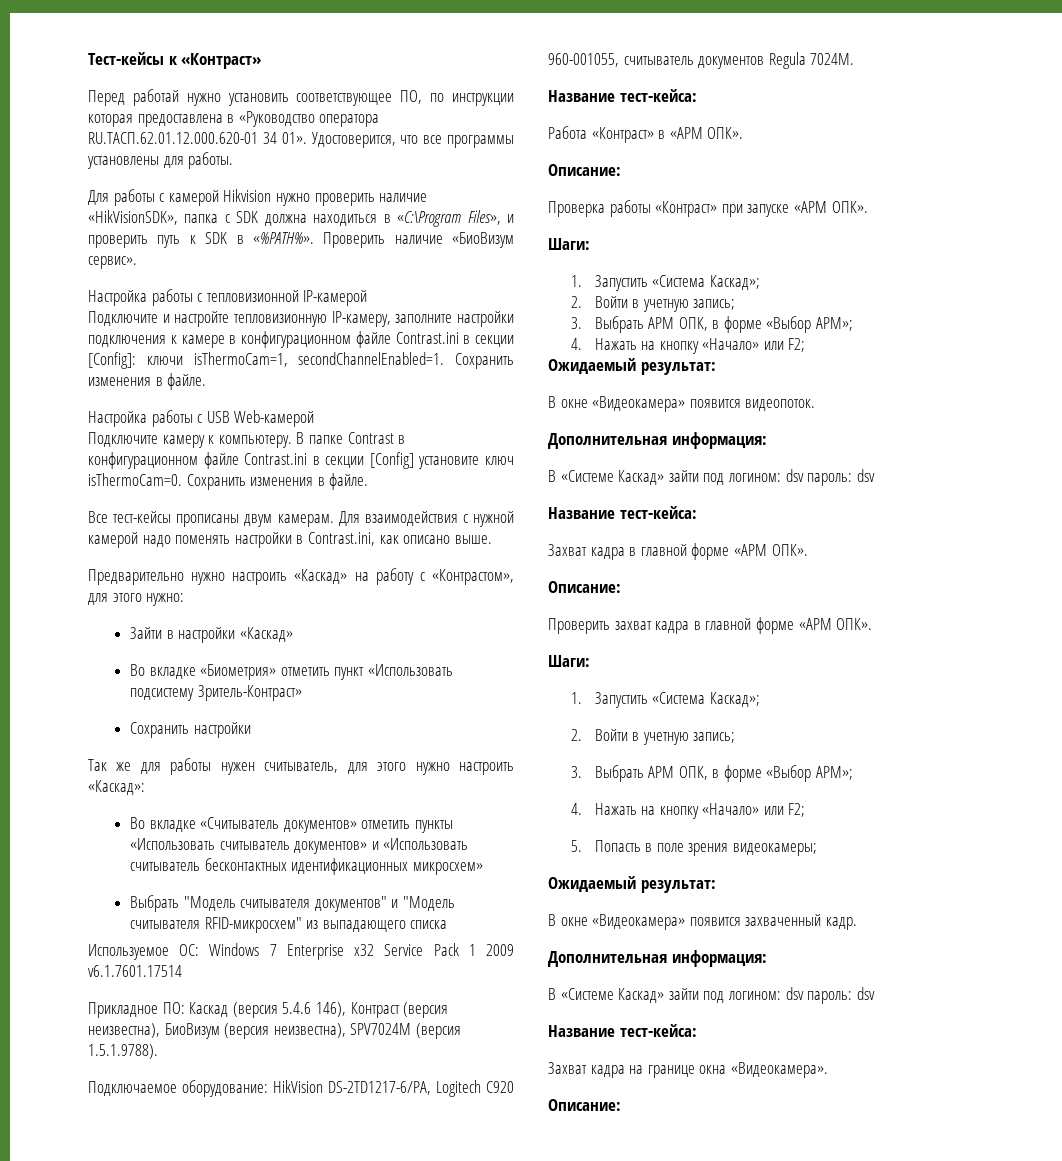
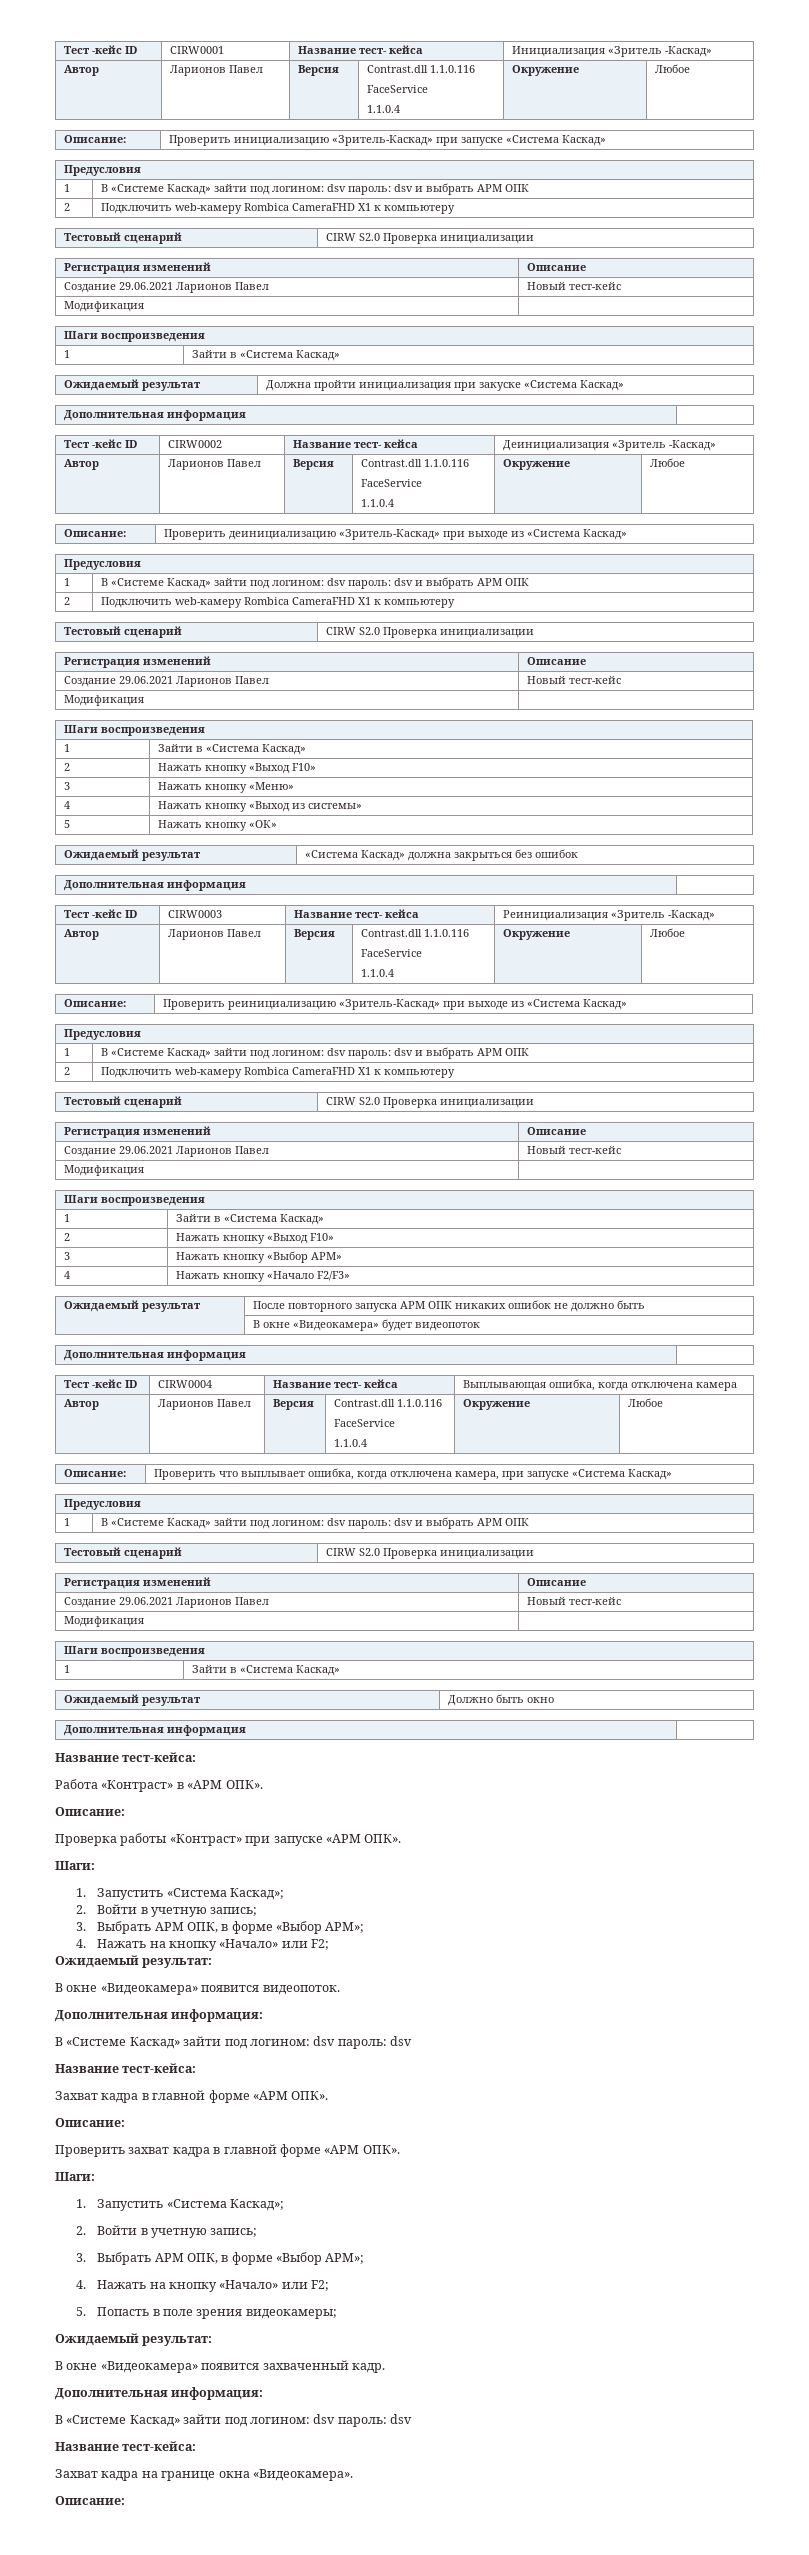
- Тест-кейсы к «Контраст»
- Перед работай нужно установить соответствующее ПО, по инструкции которая предоставлена в «Руководство оператора RU.ТАСП.62.01.12.000.620-01 34 01». Удостоверится, что все программы установлены для работы.
- Для работы с камерой Hikvision нужно проверить наличие «HikVisionSDK», папка с SDK должна находиться в «C:\Program Files», и проверить путь к SDK в «%PATH%». Проверить наличие «БиоВизум сервис».
- Настройка работы с тепловизионной IP-камерой
- Подключите и настройте тепловизионную IP-камеру, заполните настройки подключения к камере в конфигурационном файле Contrast.ini в секции [Config]: ключи isThermoCam=1, secondChannelEnabled=1. Сохранить изменения в файле.
- Настройка работы с USB Web-камерой
- Подключите камеру к компьютеру. В папке Contrast в конфигурационном файле Contrast.ini в секции [Config] установите ключ isThermoCam=0. Сохранить изменения в файле.
- Все тест-кейсы прописаны двум камерам. Для взаимодействия с нужной камерой надо поменять настройки в Contrast.ini, как описано выше.
- Предварительно нужно настроить «Каскад» на работу с «Контрастом», для этого нужно:
- Зайти в настройки «Каскад»
- Во вкладке «Биометрия» отметить пункт «Использовать подсистему Зритель-Контраст»
- Сохранить настройки
- Так же для работы нужен считыватель, для этого нужно настроить «Каскад»:
- Во вкладке «Считыватель документов» отметить пункты «Использовать считыватель документов» и «Использовать считыватель бесконтактных идентификационных микросхем»
- Выбрать "Модель считывателя документов" и "Модель считывателя RFID-микросхем" из выпадающего списка
- Используемое ОС: Windows 7 Enterprise x32 Service Pack 1 2009 v6.1.7601.17514
- Прикладное ПО: Каскад (версия 5.4.6 146), Контраст (версия неизвестна), БиоВизум (версия неизвестна), SPV7024M (версия 1.5.1.9788).
- Подключаемое оборудование: HikVision DS-2TD1217-6/PA, Logitech C920 960-001055, считыватель документов Regula 7024M.
+ Тест -кейс ID | CIRW0001 | Название тест- кейса | Инициализация «Зритель -Каскад»
+ Автор | Ларионов Павел | Версия | Contrast.dll 1.1.0.116
+ FaceService
+ 1.1.0.4 | Окружение | Любое
+ Описание: | Проверить инициализацию «Зритель-Каскад» при запуске «Система Каскад»
+ Предусловия
+ 1 | В «Системе Каскад» зайти под логином: dsv пароль: dsv и выбрать АРМ ОПК
+ 2 | Подключить web-камеру Rombica CameraFHD X1 к компьютеру
+ Тестовый сценарий | CIRW S2.0 Проверка инициализации
+ Регистрация изменений | Описание
+ Создание 29.06.2021 Ларионов Павел | Новый тест-кейс
+ Модификация |
+ Шаги воспроизведения
+ 1 | Зайти в «Система Каскад»
+ Ожидаемый результат | Должна пройти инициализация при закуске «Система Каскад»
+ Дополнительная информация |
+ Тест -кейс ID | CIRW0002 | Название тест- кейса | Деинициализация «Зритель -Каскад»
+ Автор | Ларионов Павел | Версия | Contrast.dll 1.1.0.116
+ FaceService
+ 1.1.0.4 | Окружение | Любое
+ Описание: | Проверить деинициализацию «Зритель-Каскад» при выходе из «Система Каскад»
+ Предусловия
+ 1 | В «Системе Каскад» зайти под логином: dsv пароль: dsv и выбрать АРМ ОПК
+ 2 | Подключить web-камеру Rombica CameraFHD X1 к компьютеру
+ Тестовый сценарий | CIRW S2.0 Проверка инициализации
+ Регистрация изменений | Описание
+ Создание 29.06.2021 Ларионов Павел | Новый тест-кейс
+ Модификация |
+ Шаги воспроизведения
+ 1 | Зайти в «Система Каскад»
+ 2 | Нажать кнопку «Выход F10»
+ 3 | Нажать кнопку «Меню»
+ 4 | Нажать кнопку «Выход из системы»
+ 5 | Нажать кнопку «ОК»
+ Ожидаемый результат | «Система Каскад» должна закрыться без ошибок
+ Дополнительная информация |
+ Тест -кейс ID | CIRW0003 | Название тест- кейса | Реинициализация «Зритель -Каскад»
+ Автор | Ларионов Павел | Версия | Contrast.dll 1.1.0.116
+ FaceService
+ 1.1.0.4 | Окружение | Любое
+ Описание: | Проверить реинициализацию «Зритель-Каскад» при выходе из «Система Каскад»
+ Предусловия
+ 1 | В «Системе Каскад» зайти под логином: dsv пароль: dsv и выбрать АРМ ОПК
+ 2 | Подключить web-камеру Rombica CameraFHD X1 к компьютеру
+ Тестовый сценарий | CIRW S2.0 Проверка инициализации
+ Регистрация изменений | Описание
+ Создание 29.06.2021 Ларионов Павел | Новый тест-кейс
+ Модификация |
+ Шаги воспроизведения
+ 1 | Зайти в «Система Каскад»
+ 2 | Нажать кнопку «Выход F10»
+ 3 | Нажать кнопку «Выбор АРМ»
+ 4 | Нажать кнопку «Начало F2/F3»
+ Ожидаемый результат | После повторного запуска АРМ ОПК никаких ошибок не должно быть
+ | В окне «Видеокамера» будет видеопоток
+ Дополнительная информация |
+ Тест -кейс ID | CIRW0004 | Название тест- кейса | Выплывающая ошибка, когда отключена камера
+ Автор | Ларионов Павел | Версия | Contrast.dll 1.1.0.116
+ FaceService
+ 1.1.0.4 | Окружение | Любое
+ Описание: | Проверить что выплывает ошибка, когда отключена камера, при запуске «Система Каскад»
+ Предусловия
+ 1 | В «Системе Каскад» зайти под логином: dsv пароль: dsv и выбрать АРМ ОПК
+ Тестовый сценарий | CIRW S2.0 Проверка инициализации
+ Регистрация изменений | Описание
+ Создание 29.06.2021 Ларионов Павел | Новый тест-кейс
+ Модификация |
+ Шаги воспроизведения
+ 1 | Зайти в «Система Каскад»
+ Ожидаемый результат | Должно быть окно
+ Дополнительная информация |

